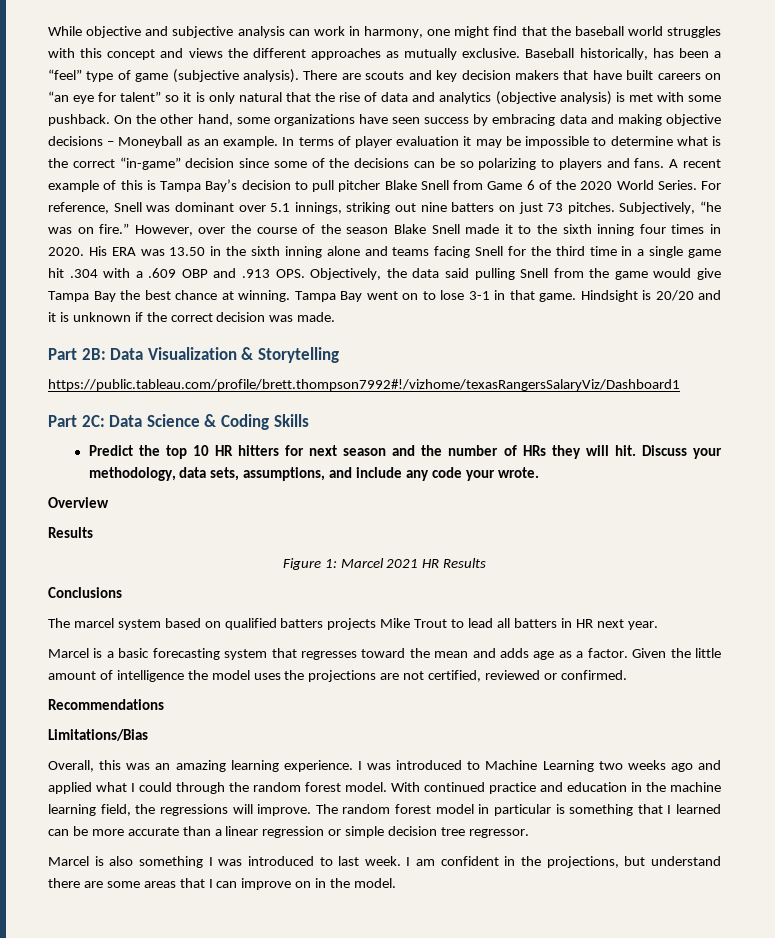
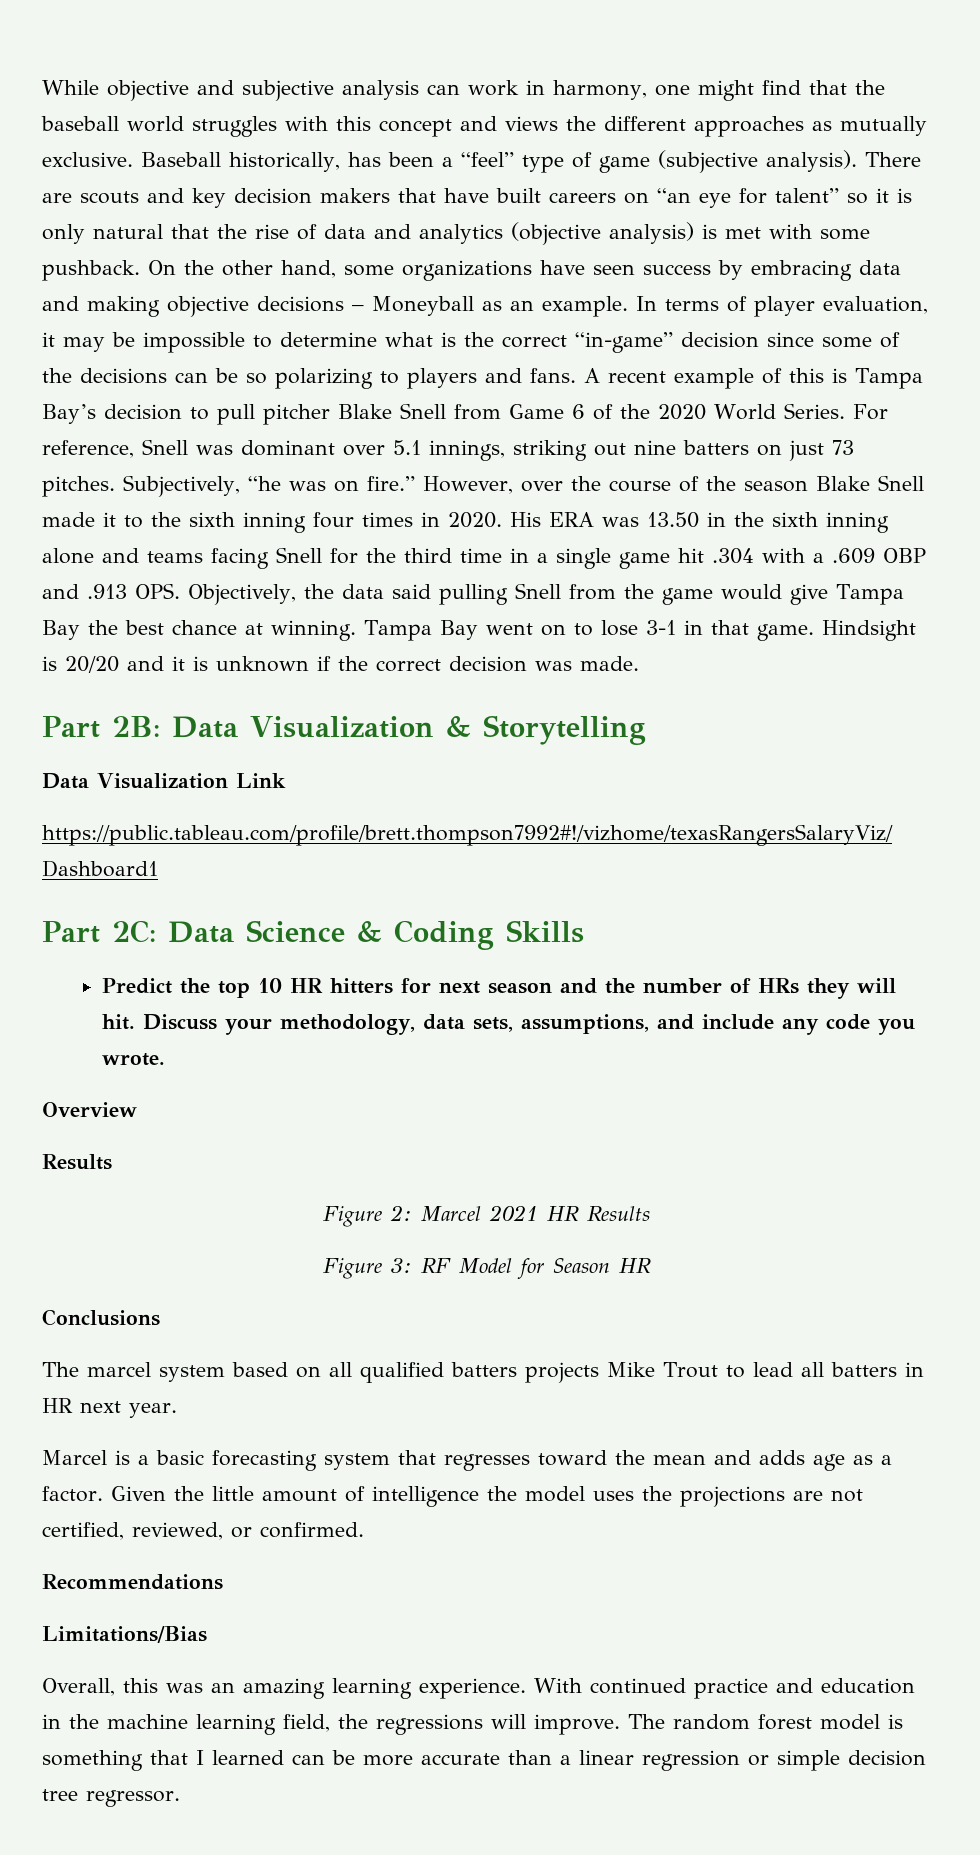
- In terms of player evaluation it may be impossible to determine what is the correct “in-game” decision since some of the decisions can be so polarizing to players and fans.
+ In terms of player evaluation, it may be impossible to determine what is the correct “in-game” decision since some of the decisions can be so polarizing to players and fans.
+ Data Visualization Link
- Discuss your methodology, data sets, assumptions, and include any code your wrote.
+ Discuss your methodology, data sets, assumptions, and include any code you wrote.
- Figure 1: Marcel 2021 HR Results
+ Figure 2: Marcel 2021 HR Results
+ Figure 3: RF Model for Season HR
- The marcel system based on qualified batters projects Mike Trout to lead all batters in HR next year.
+ The marcel system based on all qualified batters projects Mike Trout to lead all batters in HR next year.
- Given the little amount of intelligence the model uses the projections are not certified, reviewed or confirmed.
+ Given the little amount of intelligence the model uses the projections are not certified, reviewed, or confirmed.
- I was introduced to Machine Learning two weeks ago and applied what I could through the random forest model.
- The random forest model in particular is something that I learned can be more accurate than a linear regression or simple decision tree regressor.
+ The random forest model is something that I learned can be more accurate than a linear regression or simple decision tree regressor.
- Marcel is also something I was introduced to last week. I am confident in the projections, but understand there are some areas that I can improve on in the model.

